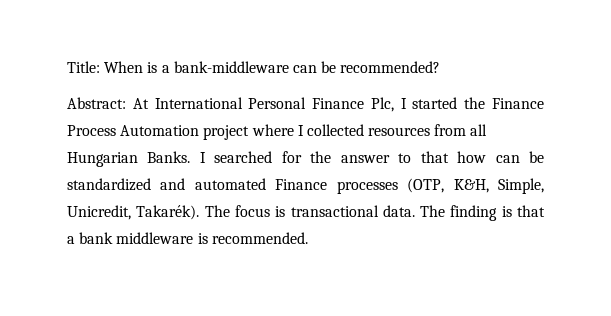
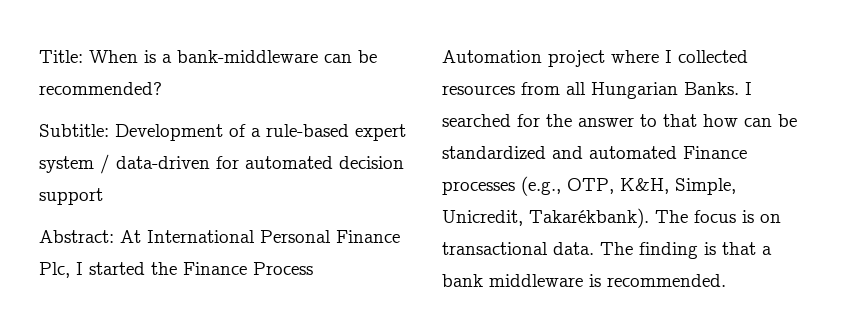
+ Subtitle: Development of a rule-based expert system / data-driven for automated decision support
- I searched for the answer to that how can be standardized and automated Finance processes (OTP, K&H, Simple, Unicredit, Takarék).
+ I searched for the answer to that how can be standardized and automated Finance processes (e.g., OTP, K&H, Simple, Unicredit, Takarékbank).
- The focus is transactional data.
+ The focus is on transactional data.

